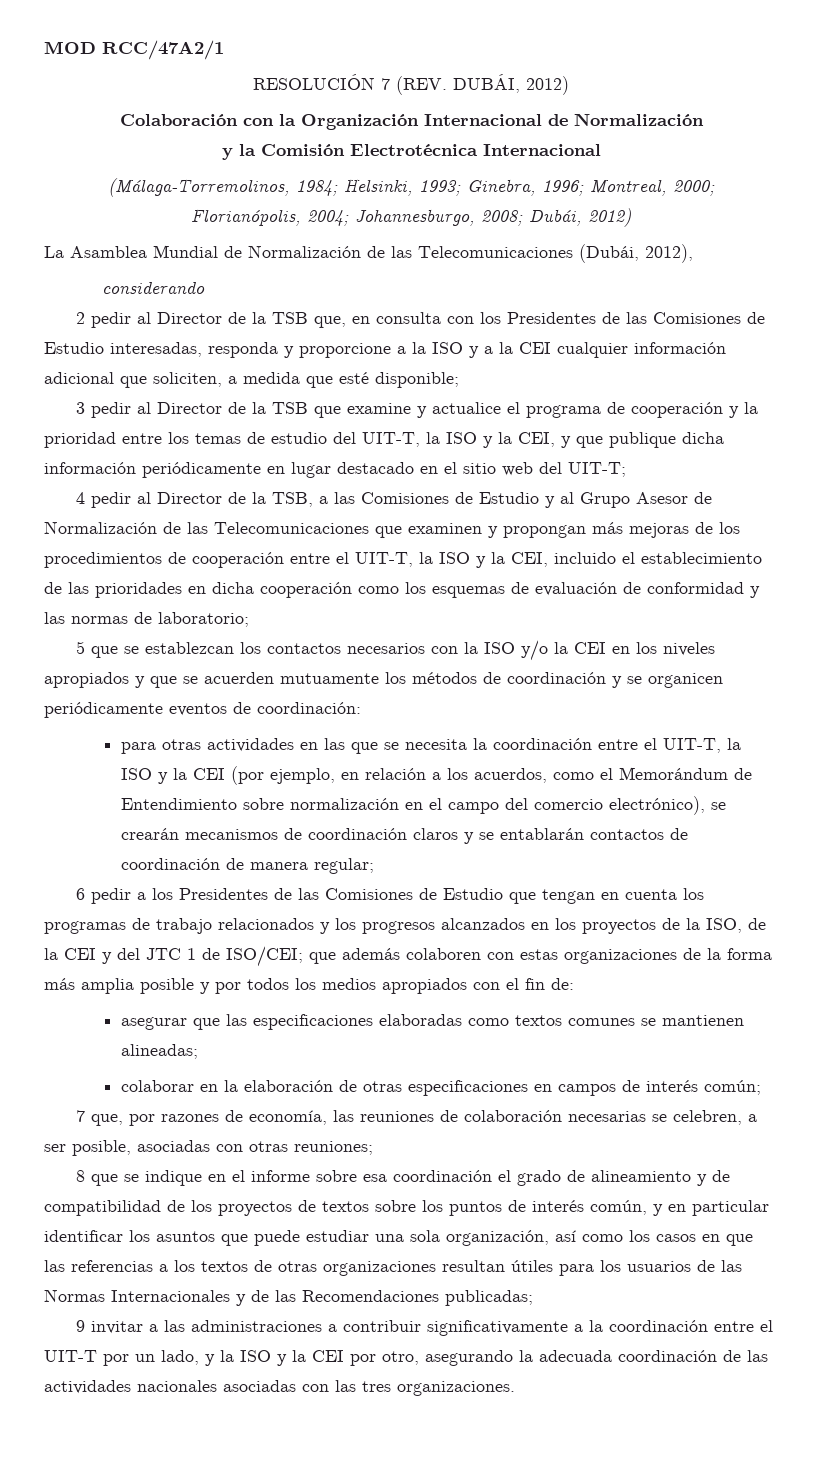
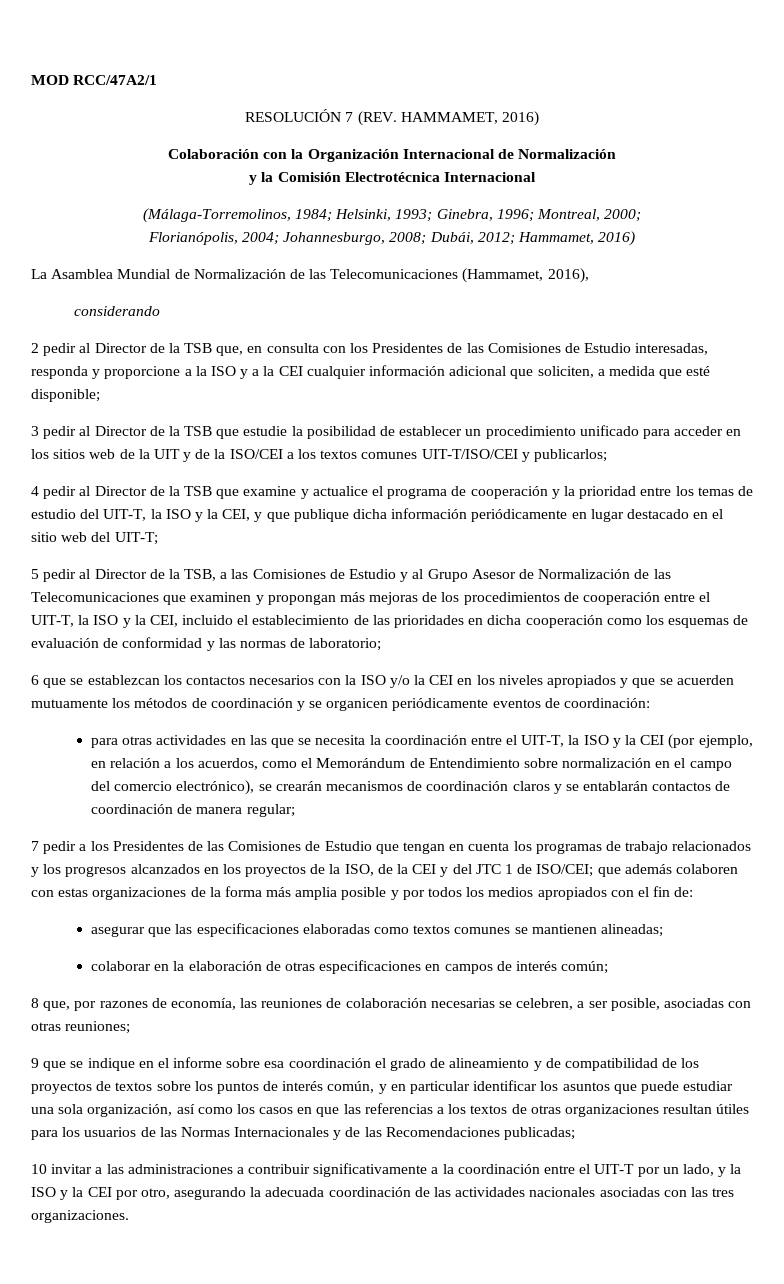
- RESOLUCIÓN 7 (REV. DUBÁI, 2012)
+ RESOLUCIÓN 7 (REV. HAMMAMET, 2016)
- Florianópolis, 2004; Johannesburgo, 2008; Dubái, 2012)
+ Florianópolis, 2004; Johannesburgo, 2008; Dubái, 2012; Hammamet, 2016)
- La Asamblea Mundial de Normalización de las Telecomunicaciones (Dubái, 2012),
+ La Asamblea Mundial de Normalización de las Telecomunicaciones (Hammamet, 2016),
- 3 pedir al Director de la TSB que examine y actualice el programa de cooperación y la prioridad entre los temas de estudio del UIT-T, la ISO y la CEI, y que publique dicha información periódicamente en lugar destacado en el sitio web del UIT-T;
+ 3 pedir al Director de la TSB que estudie la posibilidad de establecer un procedimiento unificado para acceder en los sitios web de la UIT y de la ISO/CEI a los textos comunes UIT-T/ISO/CEI y publicarlos;
+ 4 pedir al Director de la TSB que examine y actualice el programa de cooperación y la prioridad entre los temas de estudio del UIT-T, la ISO y la CEI, y que publique dicha información periódicamente en lugar destacado en el sitio web del UIT-T;
- 4 pedir al Director de la TSB, a las Comisiones de Estudio y al Grupo Asesor de Normalización de las Telecomunicaciones que examinen y propongan más mejoras de los procedimientos de cooperación entre el UIT-T, la ISO y la CEI, incluido el establecimiento de las prioridades en dicha cooperación como los esquemas de evaluación de conformidad y las normas de laboratorio;
+ 5 pedir al Director de la TSB, a las Comisiones de Estudio y al Grupo Asesor de Normalización de las Telecomunicaciones que examinen y propongan más mejoras de los procedimientos de cooperación entre el UIT-T, la ISO y la CEI, incluido el establecimiento de las prioridades en dicha cooperación como los esquemas de evaluación de conformidad y las normas de laboratorio;
- 5 que se establezcan los contactos necesarios con la ISO y/o la CEI en los niveles apropiados y que se acuerden mutuamente los métodos de coordinación y se organicen periódicamente eventos de coordinación:
+ 6 que se establezcan los contactos necesarios con la ISO y/o la CEI en los niveles apropiados y que se acuerden mutuamente los métodos de coordinación y se organicen periódicamente eventos de coordinación:
- 6 pedir a los Presidentes de las Comisiones de Estudio que tengan en cuenta los programas de trabajo relacionados y los progresos alcanzados en los proyectos de la ISO, de la CEI y del JTC 1 de ISO/CEI; que además colaboren con estas organizaciones de la forma más amplia posible y por todos los medios apropiados con el fin de:
+ 7 pedir a los Presidentes de las Comisiones de Estudio que tengan en cuenta los programas de trabajo relacionados y los progresos alcanzados en los proyectos de la ISO, de la CEI y del JTC 1 de ISO/CEI; que además colaboren con estas organizaciones de la forma más amplia posible y por todos los medios apropiados con el fin de:
- 7 que, por razones de economía, las reuniones de colaboración necesarias se celebren, a ser posible, asociadas con otras reuniones;
+ 8 que, por razones de economía, las reuniones de colaboración necesarias se celebren, a ser posible, asociadas con otras reuniones;
- 8 que se indique en el informe sobre esa coordinación el grado de alineamiento y de compatibilidad de los proyectos de textos sobre los puntos de interés común, y en particular identificar los asuntos que puede estudiar una sola organización, así como los casos en que las referencias a los textos de otras organizaciones resultan útiles para los usuarios de las Normas Internacionales y de las Recomendaciones publicadas;
+ 9 que se indique en el informe sobre esa coordinación el grado de alineamiento y de compatibilidad de los proyectos de textos sobre los puntos de interés común, y en particular identificar los asuntos que puede estudiar una sola organización, así como los casos en que las referencias a los textos de otras organizaciones resultan útiles para los usuarios de las Normas Internacionales y de las Recomendaciones publicadas;
- 9 invitar a las administraciones a contribuir significativamente a la coordinación entre el UIT-T por un lado, y la ISO y la CEI por otro, asegurando la adecuada coordinación de las actividades nacionales asociadas con las tres organizaciones.
+ 10 invitar a las administraciones a contribuir significativamente a la coordinación entre el UIT-T por un lado, y la ISO y la CEI por otro, asegurando la adecuada coordinación de las actividades nacionales asociadas con las tres organizaciones.

